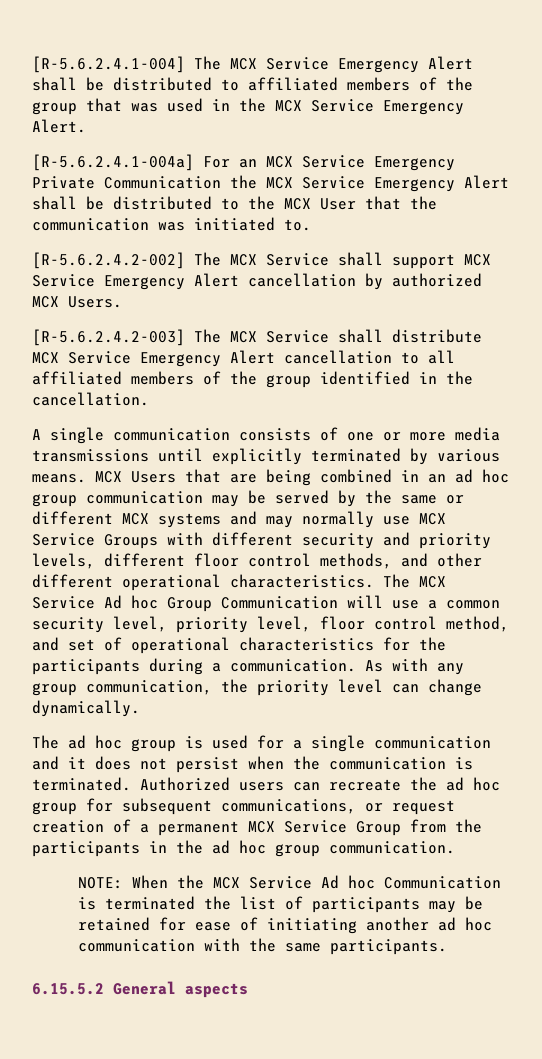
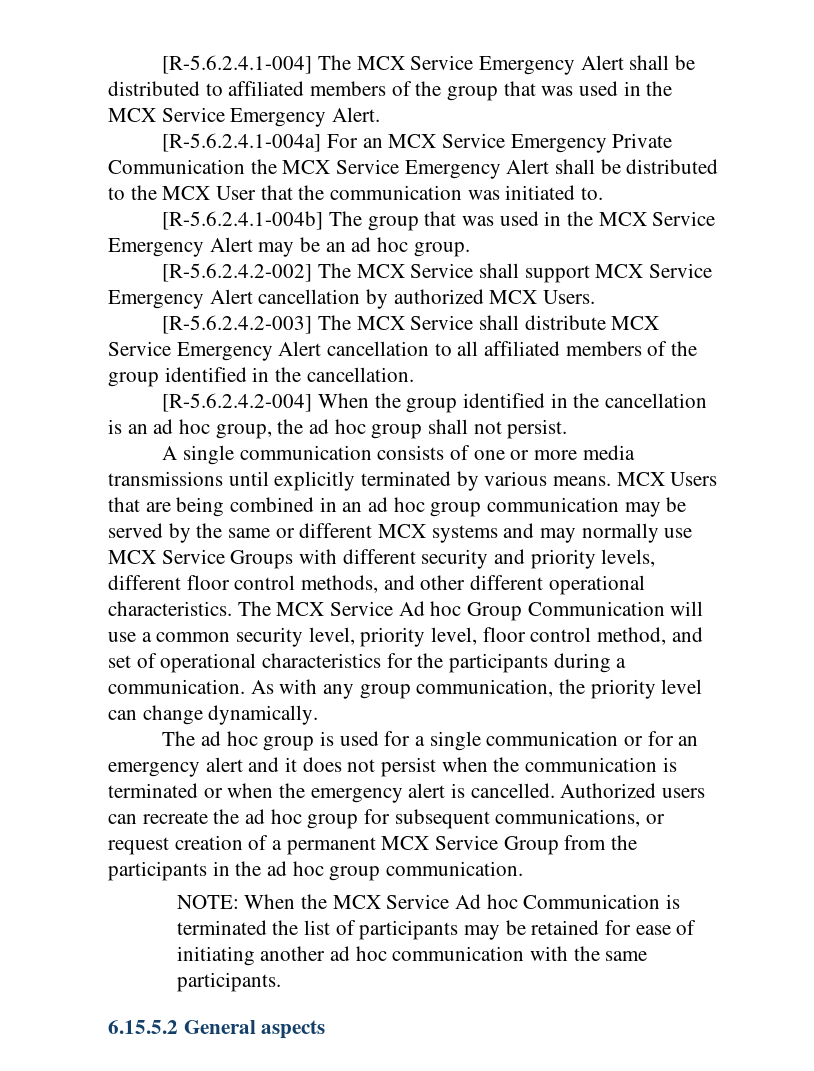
+ [R-5.6.2.4.1-004b] The group that was used in the MCX Service Emergency Alert may be an ad hoc group.
+ [R-5.6.2.4.2-004] When the group identified in the cancellation is an ad hoc group, the ad hoc group shall not persist.
- The ad hoc group is used for a single communication and it does not persist when the communication is terminated.
+ The ad hoc group is used for a single communication or for an emergency alert and it does not persist when the communication is terminated or when the emergency alert is cancelled.

